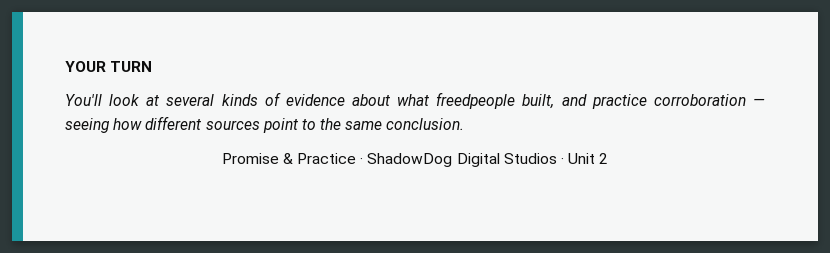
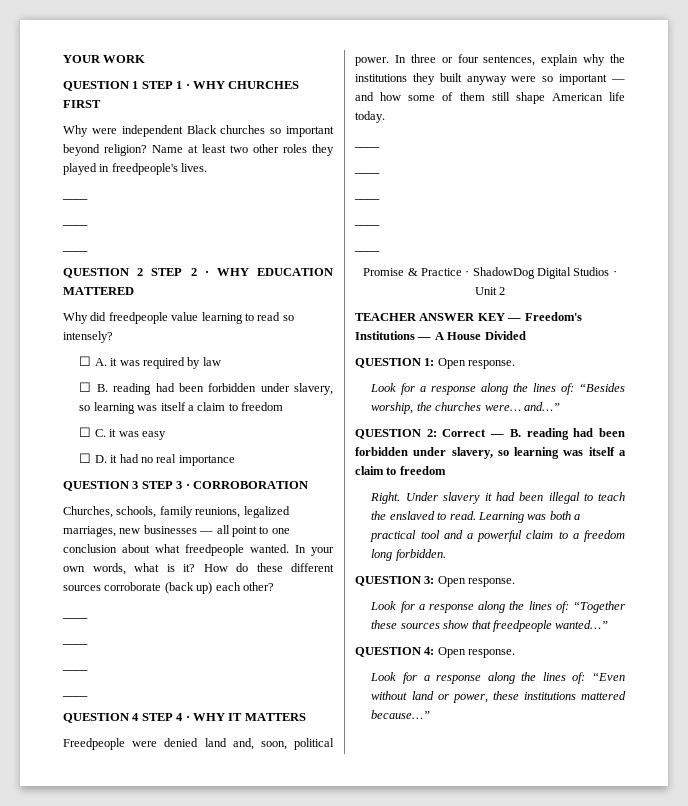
- YOUR TURN
- You'll look at several kinds of evidence about what freedpeople built, and practice corroboration — seeing how different sources point to the same conclusion.
+ YOUR WORK
+ QUESTION 1 STEP 1 · WHY CHURCHES FIRST
+ Why were independent Black churches so important beyond religion? Name at least two other roles they played in freedpeople's lives.
+ ____
+ ____
+ ____
+ QUESTION 2 STEP 2 · WHY EDUCATION MATTERED
+ Why did freedpeople value learning to read so intensely?
+ ☐ A. it was required by law
+ ☐ B. reading had been forbidden under slavery, so learning was itself a claim to freedom
+ ☐ C. it was easy
+ ☐ D. it had no real importance
+ QUESTION 3 STEP 3 · CORROBORATION
+ Churches, schools, family reunions, legalized marriages, new businesses — all point to one conclusion about what freedpeople wanted. In your own words, what is it? How do these different sources corroborate (back up) each other?
+ ____
+ ____
+ ____
+ ____
+ QUESTION 4 STEP 4 · WHY IT MATTERS
+ Freedpeople were denied land and, soon, political power. In three or four sentences, explain why the institutions they built anyway were so important — and how some of them still shape American life today.
+ ____
+ ____
+ ____
+ ____
+ ____
+ TEACHER ANSWER KEY — Freedom's Institutions — A House Divided
+ QUESTION 1: Open response.
+ Look for a response along the lines of: “Besides worship, the churches were… and…”
+ QUESTION 2: Correct — B. reading had been forbidden under slavery, so learning was itself a claim to freedom
+ Right. Under slavery it had been illegal to teach the enslaved to read. Learning was both a practical tool and a powerful claim to a freedom long forbidden.
+ QUESTION 3: Open response.
+ Look for a response along the lines of: “Together these sources show that freedpeople wanted…”
+ QUESTION 4: Open response.
+ Look for a response along the lines of: “Even without land or power, these institutions mattered because…”

